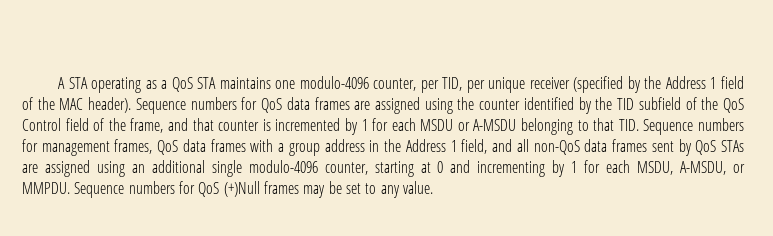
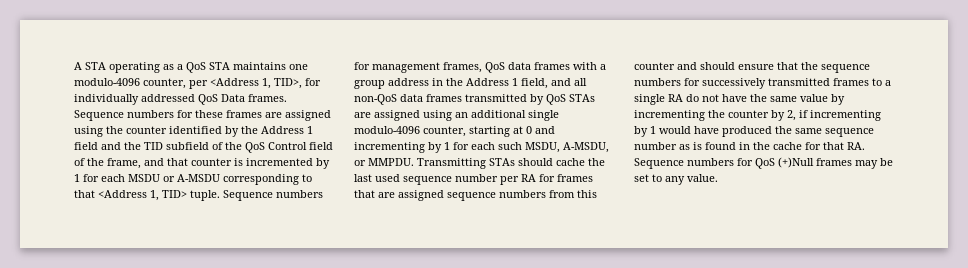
- A STA operating as a QoS STA maintains one modulo-4096 counter, per TID, per unique receiver (specified by the Address 1 field of the MAC header). Sequence numbers for QoS data frames are assigned using the counter identified by the TID subfield of the QoS Control field of the frame, and that counter is incremented by 1 for each MSDU or A-MSDU belonging to that TID. Sequence numbers for management frames, QoS data frames with a group address in the Address 1 field, and all non-QoS data frames sent by QoS STAs are assigned using an additional single modulo-4096 counter, starting at 0 and incrementing by 1 for each MSDU, A-MSDU, or MMPDU.
+ A STA operating as a QoS STA maintains one modulo-4096 counter, per <Address 1, TID>, for individually addressed QoS Data frames. Sequence numbers for these frames are assigned using the counter identified by the Address 1 field and the TID subfield of the QoS Control field of the frame, and that counter is incremented by 1 for each MSDU or A-MSDU corresponding to that <Address 1, TID> tuple. Sequence numbers for management frames, QoS data frames with a group address in the Address 1 field, and all non-QoS data frames transmitted by QoS STAs are assigned using an additional single modulo-4096 counter, starting at 0 and incrementing by 1 for each such MSDU, A-MSDU, or MMPDU.
- Sequence numbers for QoS (+)Null frames may be set to any value.
+ Transmitting STAs should cache the last used sequence number per RA for frames that are assigned sequence numbers from this counter and should ensure that the sequence numbers for successively transmitted frames to a single RA do not have the same value by incrementing the counter by 2, if incrementing by 1 would have produced the same sequence number as is found in the cache for that RA. Sequence numbers for QoS (+)Null frames may be set to any value.

